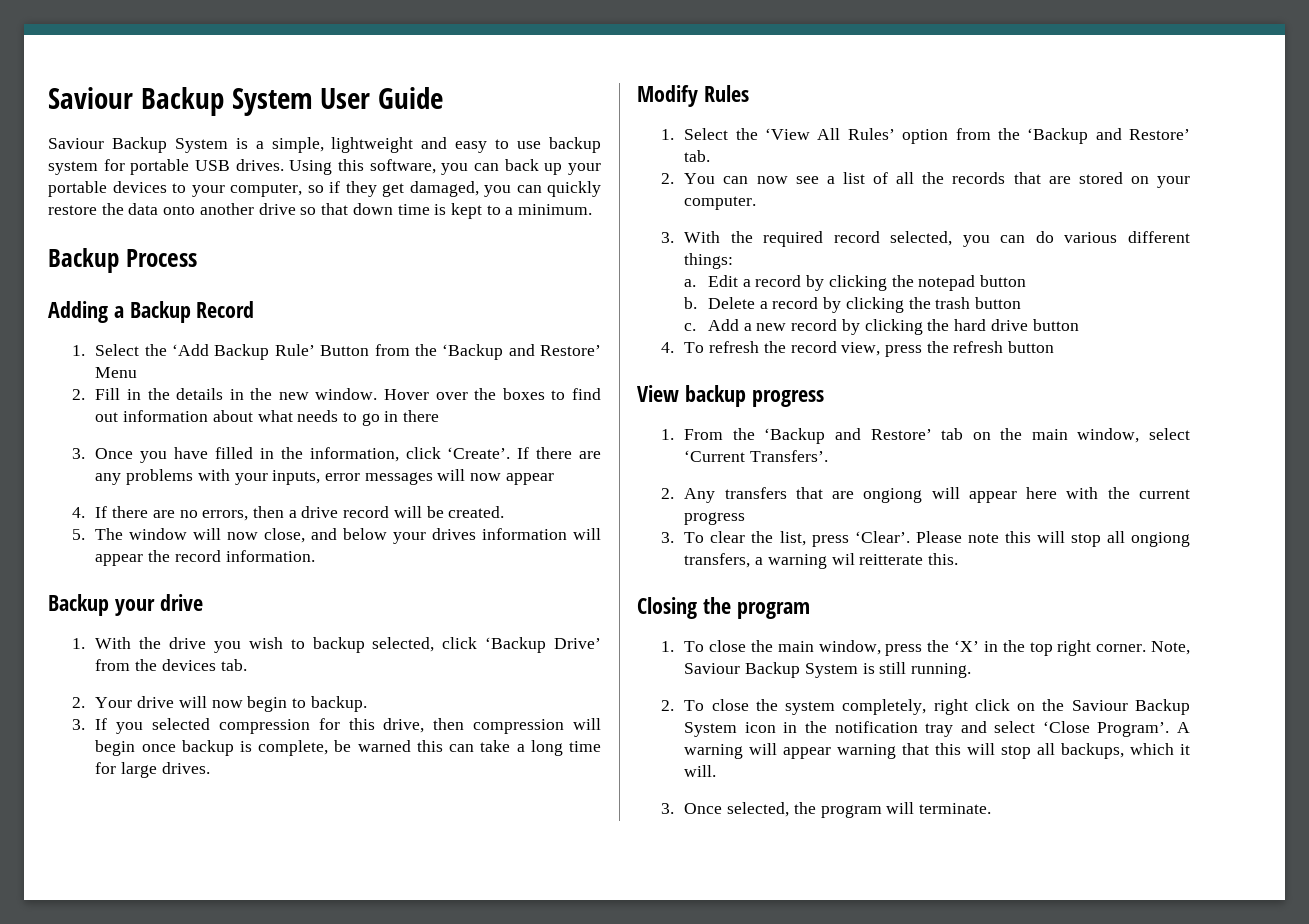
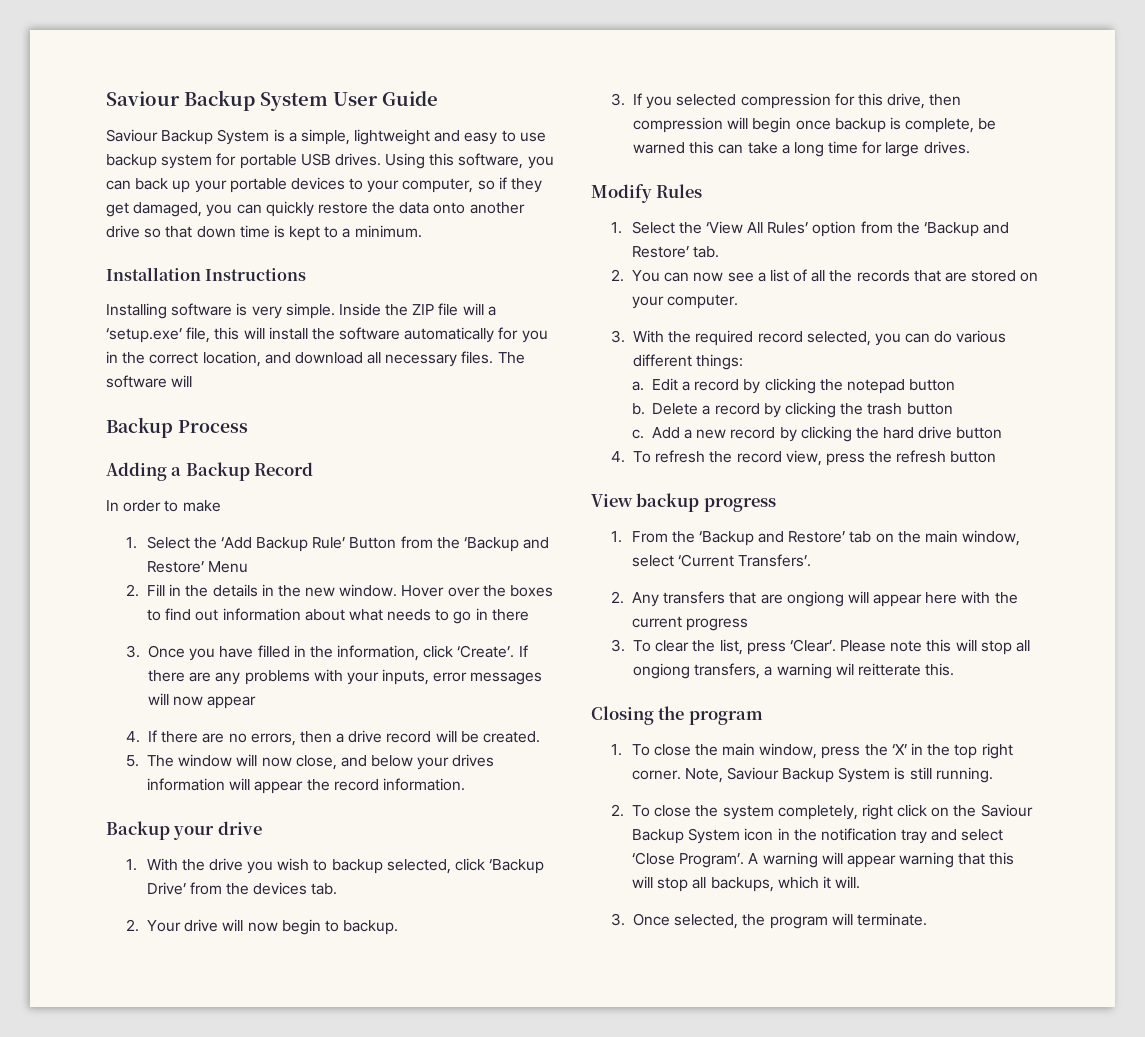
+ Installation Instructions
+ Installing software is very simple. Inside the ZIP file will a ‘setup.exe’ file, this will install the software automatically for you in the correct location, and download all necessary files. The software will
+ In order to make

